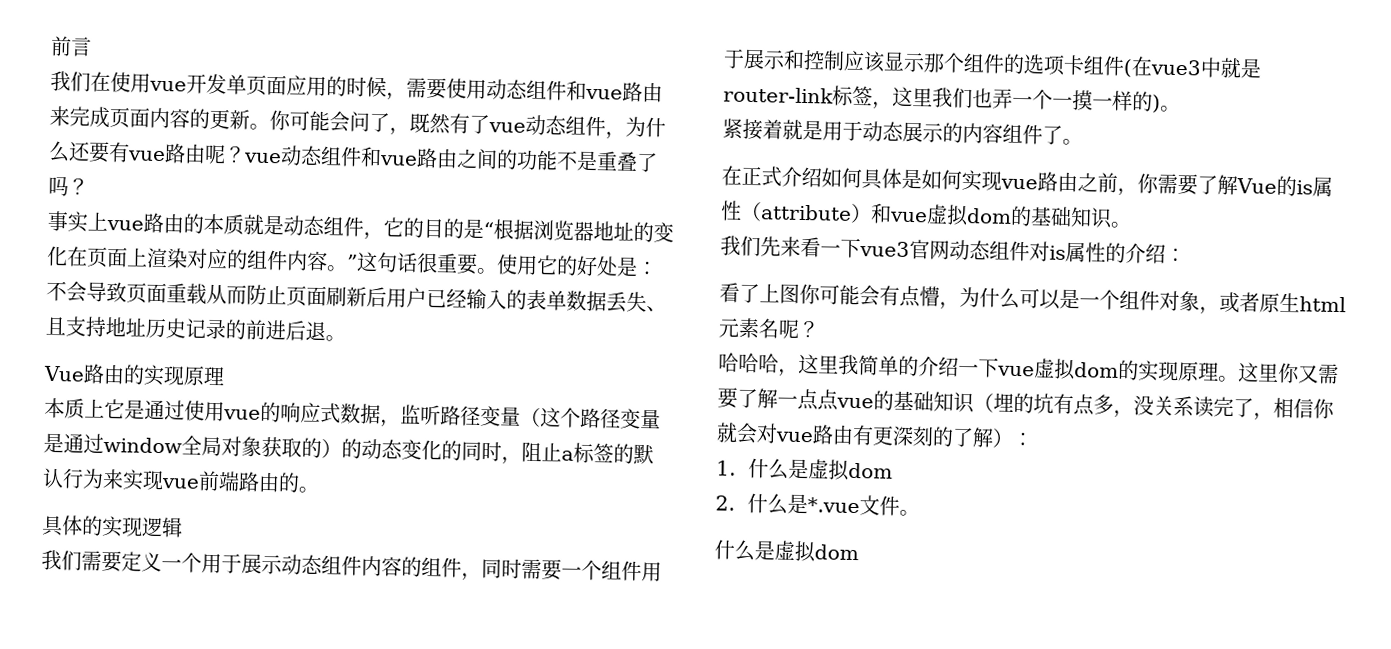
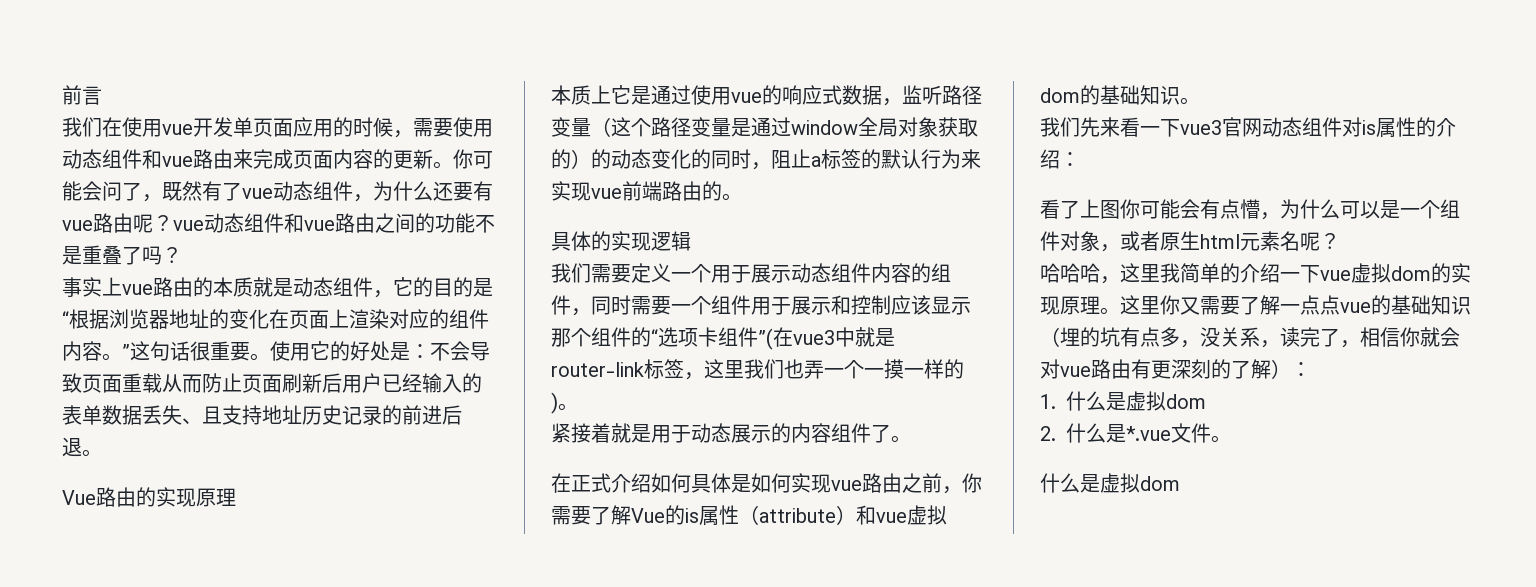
- 我们需要定义一个用于展示动态组件内容的组件，同时需要一个组件用于展示和控制应该显示那个组件的选项卡组件(在vue3中就是router-link标签，这里我们也弄一个一摸一样的)。
+ 我们需要定义一个用于展示动态组件内容的组件，同时需要一个组件用于展示和控制应该显示那个组件的“选项卡组件”(在vue3中就是router-link标签，这里我们也弄一个一摸一样的)。
- 这里你又需要了解一点点vue的基础知识（埋的坑有点多，没关系读完了，相信你就会对vue路由有更深刻的了解）：
+ 这里你又需要了解一点点vue的基础知识（埋的坑有点多，没关系，读完了，相信你就会对vue路由有更深刻的了解）：

